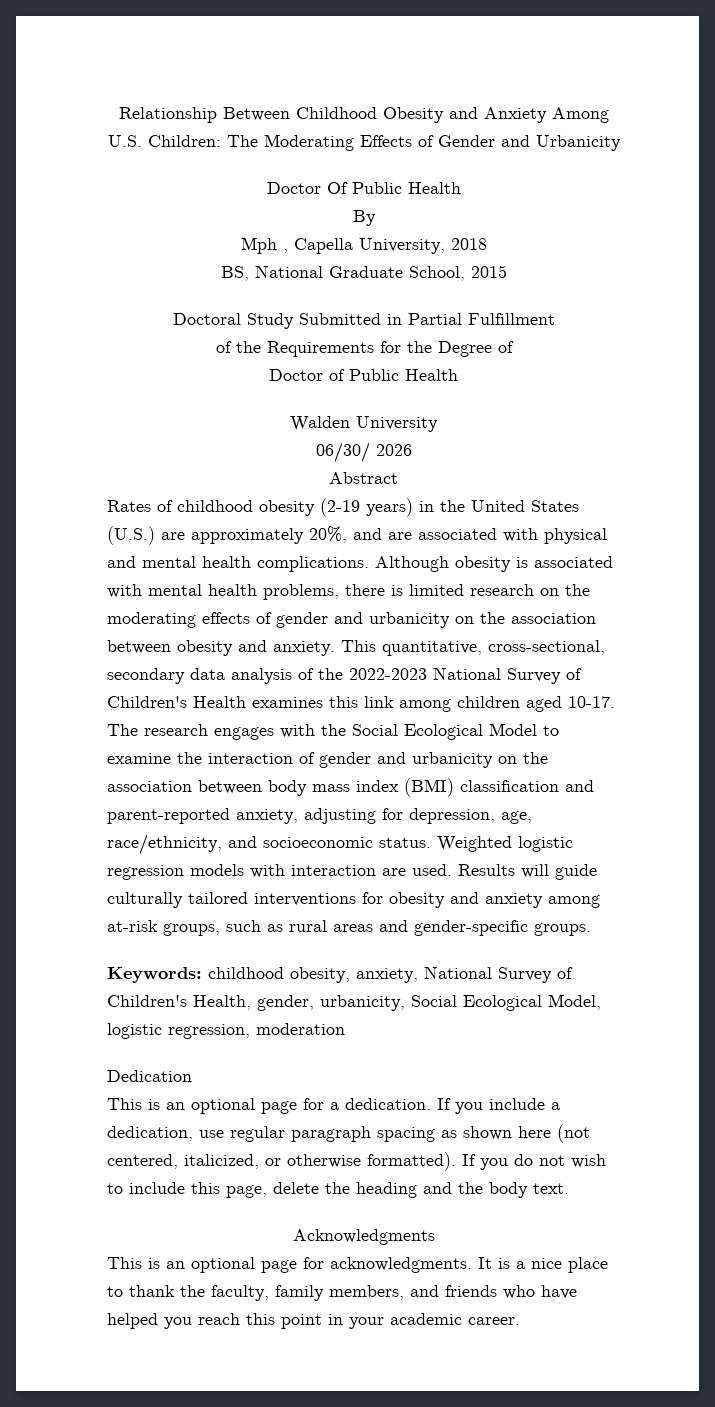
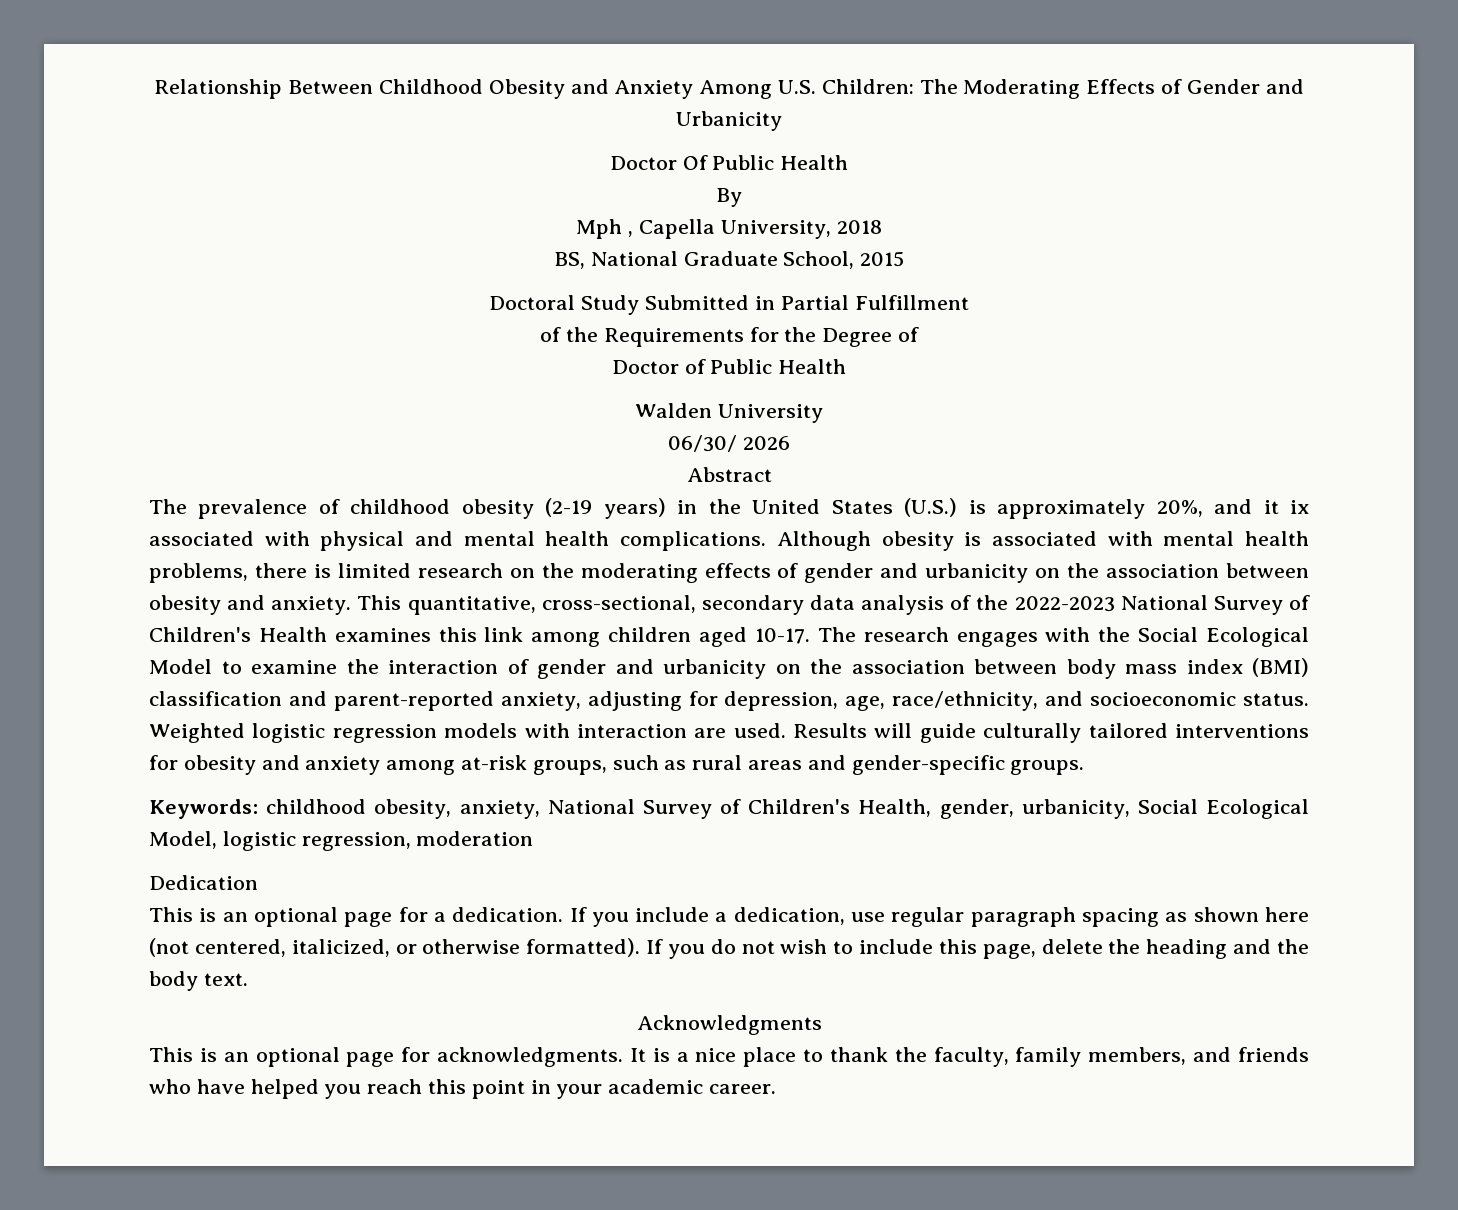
- Rates of childhood obesity (2-19 years) in the United States (U.S.) are approximately 20%, and are associated with physical and mental health complications.
+ The prevalence of childhood obesity (2-19 years) in the United States (U.S.) is approximately 20%, and it ix associated with physical and mental health complications.

